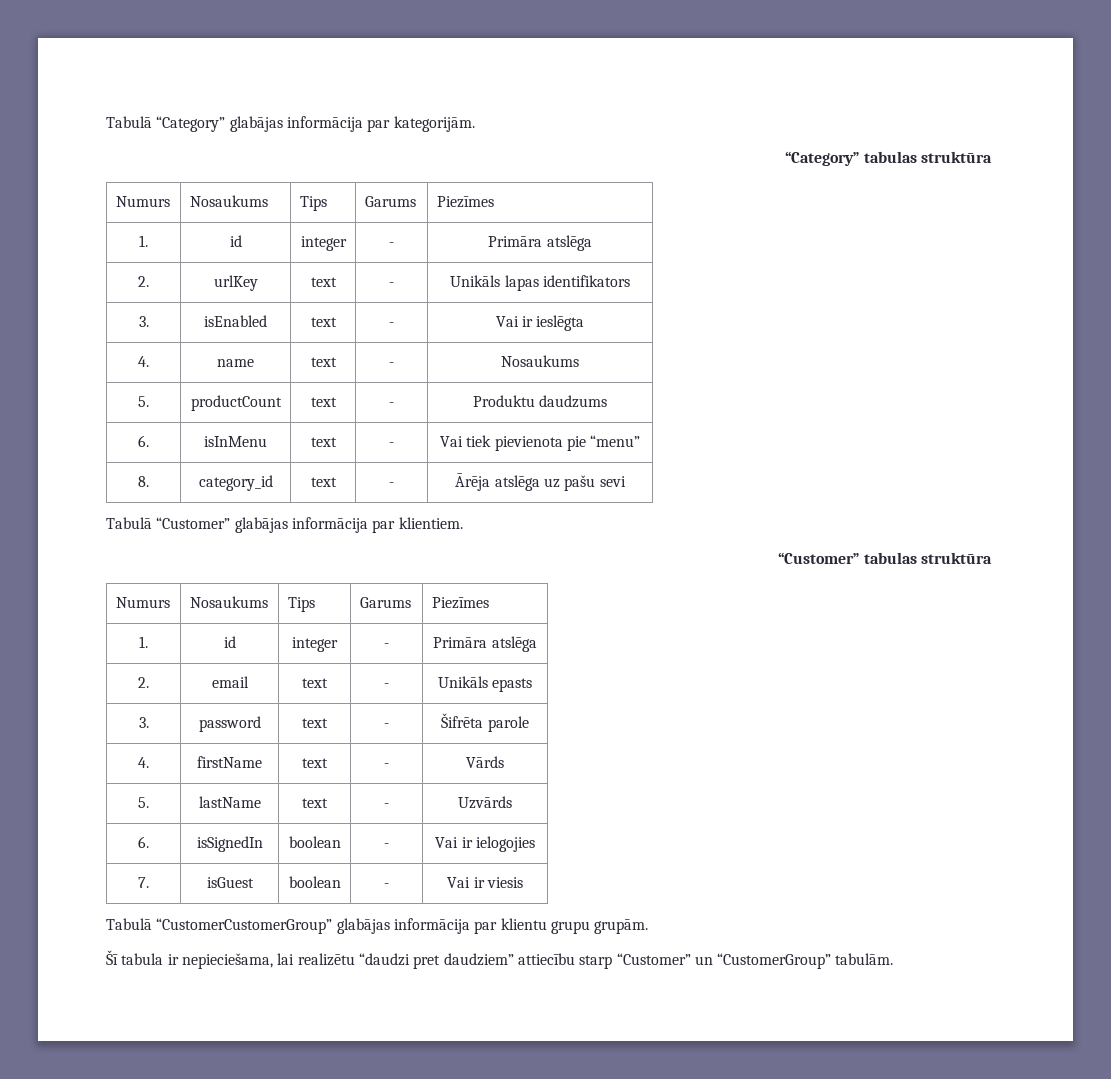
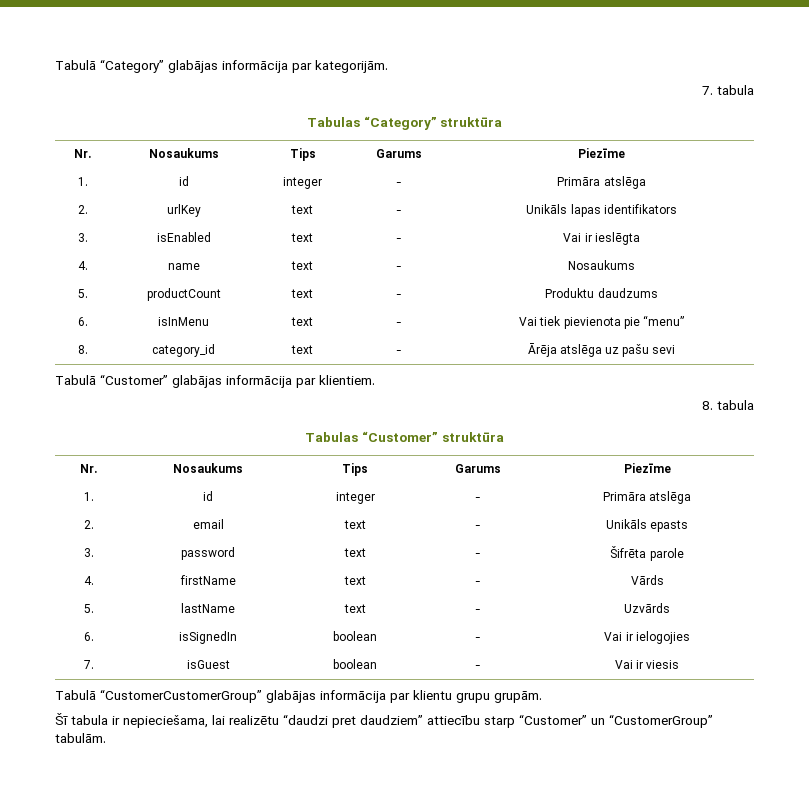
- “Category” tabulas struktūra
- Numurs | Nosaukums | Tips | Garums | Piezīmes
+ 7. tabula
+ Tabulas “Category” struktūra
+ Nr. | Nosaukums | Tips | Garums | Piezīme
- “Customer” tabulas struktūra
- Numurs | Nosaukums | Tips | Garums | Piezīmes
+ 8. tabula
+ Tabulas “Customer” struktūra
+ Nr. | Nosaukums | Tips | Garums | Piezīme

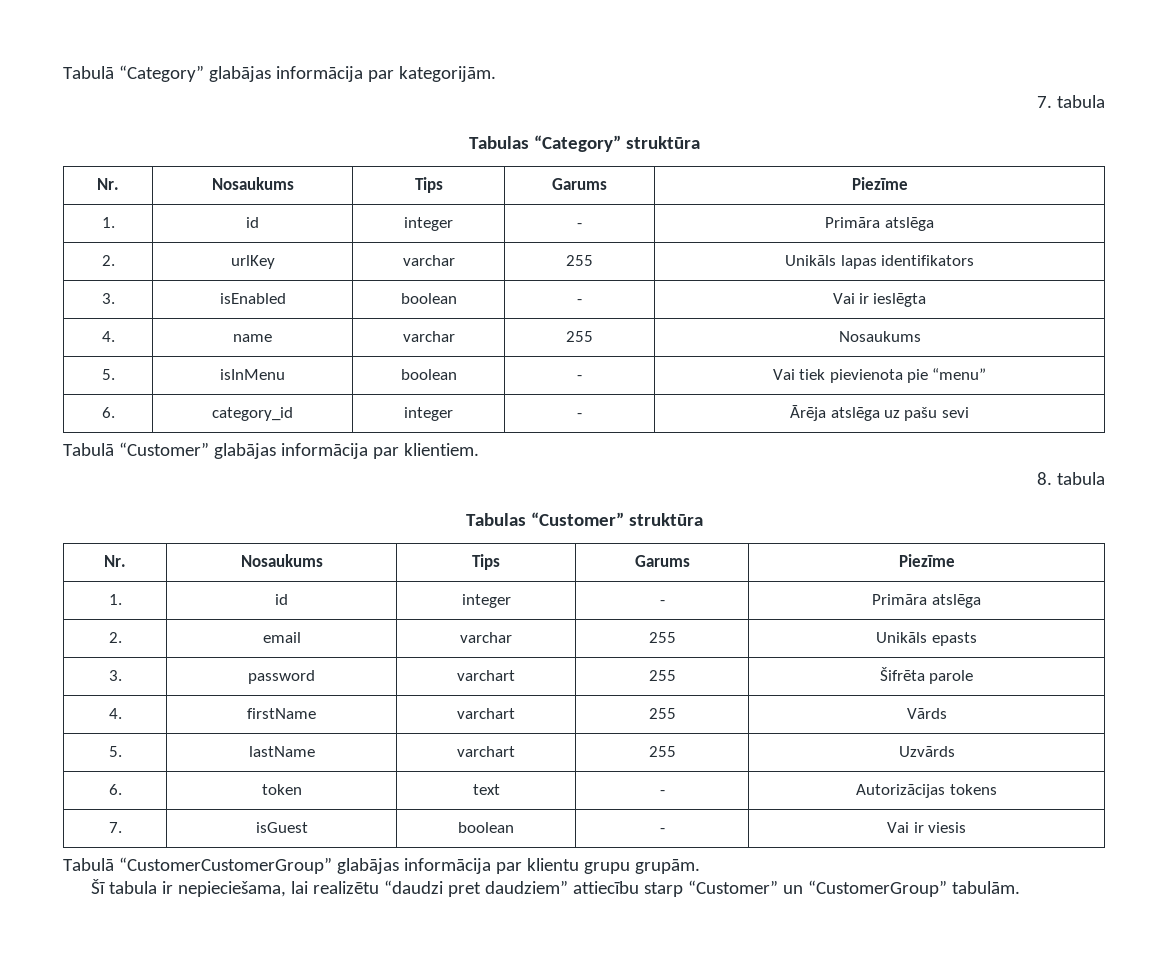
- 2. | urlKey | text | - | Unikāls lapas identifikators
+ 2. | urlKey | varchar | 255 | Unikāls lapas identifikators
- 3. | isEnabled | text | - | Vai ir ieslēgta
+ 3. | isEnabled | boolean | - | Vai ir ieslēgta
- 4. | name | text | - | Nosaukums
+ 4. | name | varchar | 255 | Nosaukums
- 5. | productCount | text | - | Produktu daudzums
- 6. | isInMenu | text | - | Vai tiek pievienota pie “menu”
+ 5. | isInMenu | boolean | - | Vai tiek pievienota pie “menu”
- 8. | category_id | text | - | Ārēja atslēga uz pašu sevi
+ 6. | category_id | integer | - | Ārēja atslēga uz pašu sevi
- 2. | email | text | - | Unikāls epasts
+ 2. | email | varchar | 255 | Unikāls epasts
- 3. | password | text | - | Šifrēta parole
+ 3. | password | varchart | 255 | Šifrēta parole
- 4. | firstName | text | - | Vārds
+ 4. | firstName | varchart | 255 | Vārds
- 5. | lastName | text | - | Uzvārds
+ 5. | lastName | varchart | 255 | Uzvārds
- 6. | isSignedIn | boolean | - | Vai ir ielogojies
+ 6. | token | text | - | Autorizācijas tokens

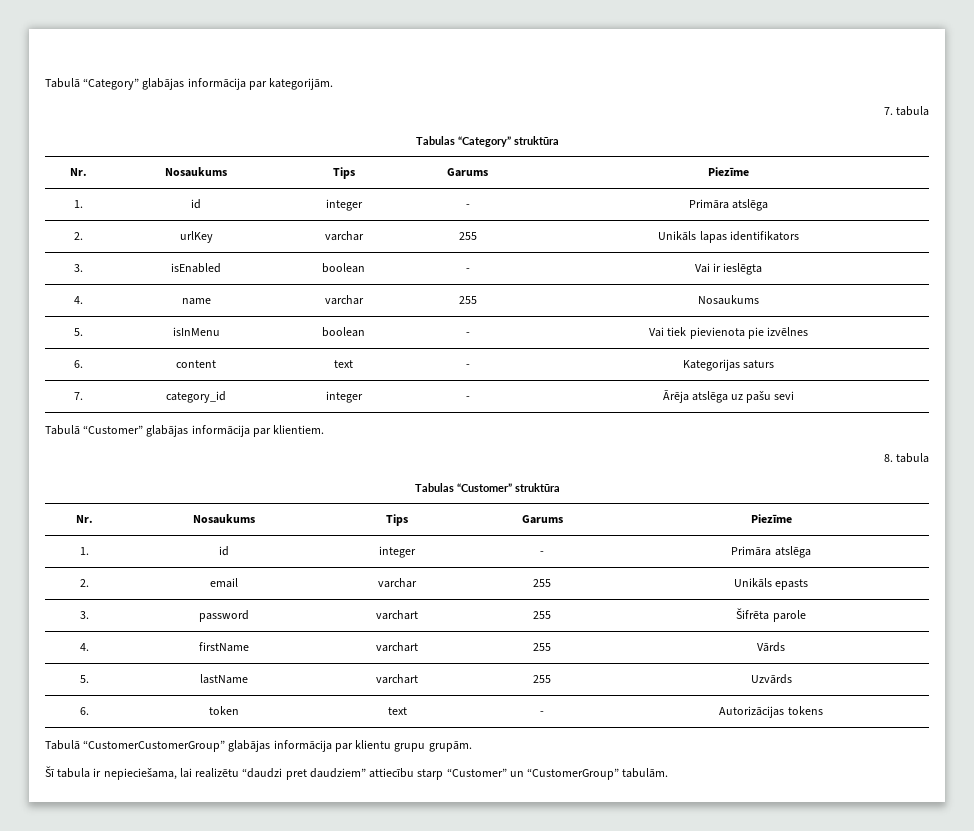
- 5. | isInMenu | boolean | - | Vai tiek pievienota pie “menu”
- 6. | category_id | integer | - | Ārēja atslēga uz pašu sevi
+ 5. | isInMenu | boolean | - | Vai tiek pievienota pie izvēlnes
+ 6. | content | text | - | Kategorijas saturs
+ 7. | category_id | integer | - | Ārēja atslēga uz pašu sevi
- 7. | isGuest | boolean | - | Vai ir viesis

